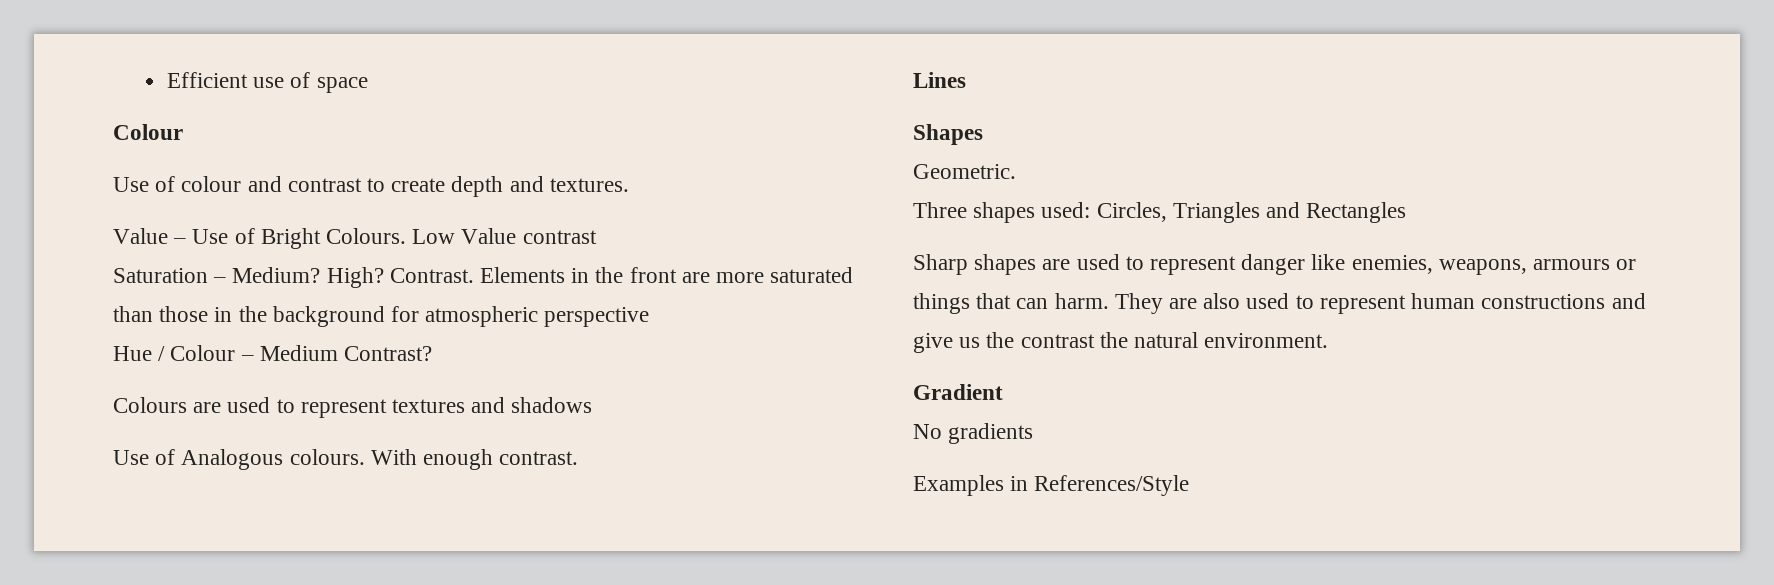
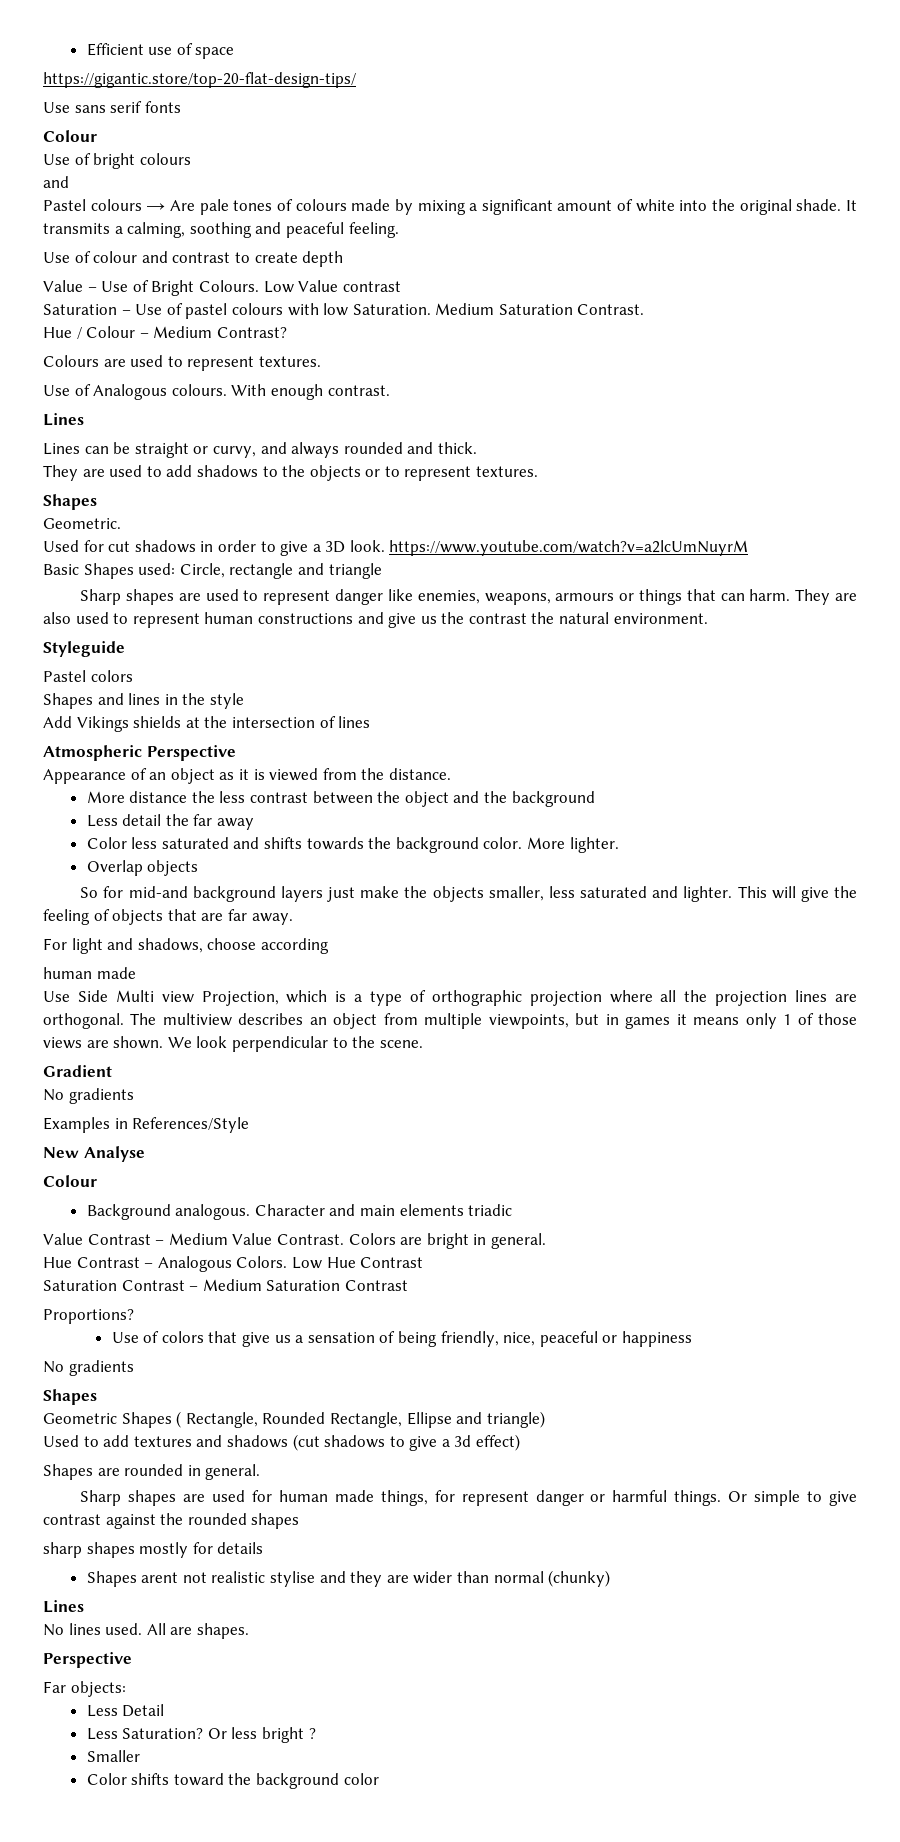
  Efficient use of space
+ https://gigantic.store/top-20-flat-design-tips/
+ Use sans serif fonts
  Colour
+ Use of bright colours
+ and
+ Pastel colours → Are pale tones of colours made by mixing a significant amount of white into the original shade. It transmits a calming, soothing and peaceful feeling.
- Use of colour and contrast to create depth and textures.
+ Use of colour and contrast to create depth
- Saturation – Medium? High? Contrast. Elements in the front are more saturated than those in the background for atmospheric perspective
+ Saturation – Use of pastel colours with low Saturation. Medium Saturation Contrast.
- Colours are used to represent textures and shadows
+ Colours are used to represent textures.
+ Lines can be straight or curvy, and always rounded and thick.
+ They are used to add shadows to the objects or to represent textures.
  Shapes
  Geometric.
- Three shapes used: Circles, Triangles and Rectangles
+ Used for cut shadows in order to give a 3D look. https://www.youtube.com/watch?v=a2lcUmNuyrM
+ Basic Shapes used: Circle, rectangle and triangle
+ Styleguide
+ Pastel colors
+ Shapes and lines in the style
+ Add Vikings shields at the intersection of lines
+ Atmospheric Perspective
+ Appearance of an object as it is viewed from the distance.
+ More distance the less contrast between the object and the background
+ Less detail the far away
+ Color less saturated and shifts towards the background color. More lighter.
+ Overlap objects
+ So for mid-and background layers just make the objects smaller, less saturated and lighter. This will give the feeling of objects that are far away.
+ For light and shadows, choose according
+ human made
+ Use Side Multi view Projection, which is a type of orthographic projection where all the projection lines are orthogonal. The multiview describes an object from multiple viewpoints, but in games it means only 1 of those views are shown. We look perpendicular to the scene.
+ New Analyse
+ Colour
+ Background analogous. Character and main elements triadic
+ Value Contrast – Medium Value Contrast. Colors are bright in general.
+ Hue Contrast – Analogous Colors. Low Hue Contrast
+ Saturation Contrast – Medium Saturation Contrast
+ Proportions?
+ Use of colors that give us a sensation of being friendly, nice, peaceful or happiness
+ No gradients
+ Shapes
+ Geometric Shapes ( Rectangle, Rounded Rectangle, Ellipse and triangle)
+ Used to add textures and shadows (cut shadows to give a 3d effect)
+ Shapes are rounded in general.
+ Sharp shapes are used for human made things, for represent danger or harmful things. Or simple to give contrast against the rounded shapes
+ sharp shapes mostly for details
+ Shapes arent not realistic stylise and they are wider than normal (chunky)
+ Lines
+ No lines used. All are shapes.
+ Perspective
+ Far objects:
+ Less Detail
+ Less Saturation? Or less bright ?
+ Smaller
+ Color shifts toward the background color

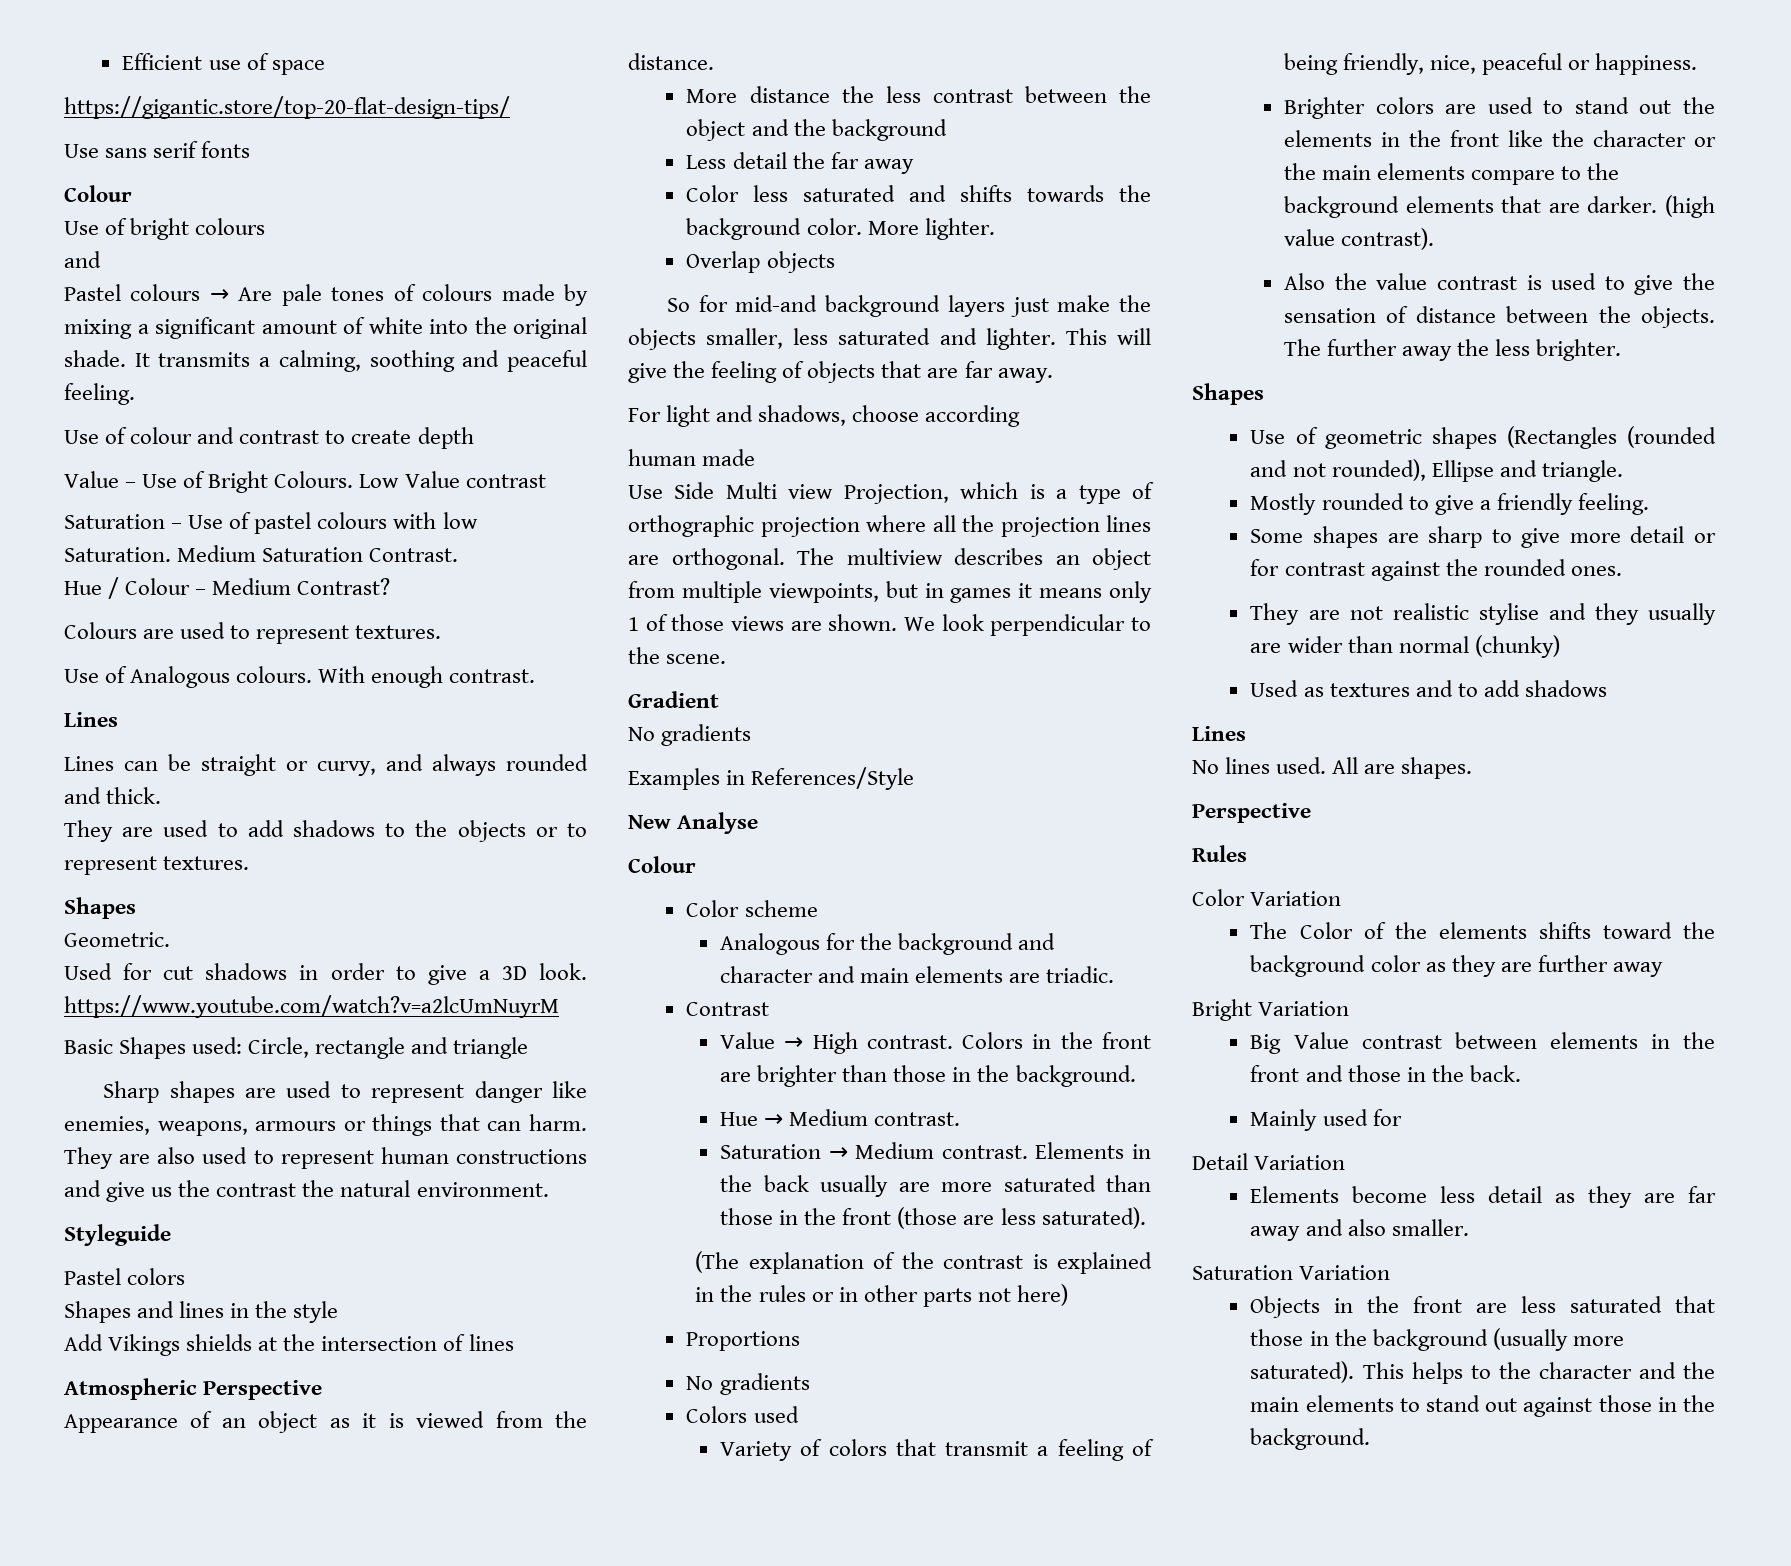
- Background analogous. Character and main elements triadic
- Value Contrast – Medium Value Contrast. Colors are bright in general.
- Hue Contrast – Analogous Colors. Low Hue Contrast
- Saturation Contrast – Medium Saturation Contrast
- Proportions?
- Use of colors that give us a sensation of being friendly, nice, peaceful or happiness
+ Color scheme
+ Analogous for the background and character and main elements are triadic.
+ Contrast
+ Value → High contrast. Colors in the front are brighter than those in the background.
+ Hue → Medium contrast.
+ Saturation → Medium contrast. Elements in the back usually are more saturated than those in the front (those are less saturated).
+ (The explanation of the contrast is explained in the rules or in other parts not here)
+ Proportions
  No gradients
+ Colors used
+ Variety of colors that transmit a feeling of being friendly, nice, peaceful or happiness.
+ Brighter colors are used to stand out the elements in the front like the character or the main elements compare to the background elements that are darker. (high value contrast).
+ Also the value contrast is used to give the sensation of distance between the objects. The further away the less brighter.
  Shapes
- Geometric Shapes ( Rectangle, Rounded Rectangle, Ellipse and triangle)
- Used to add textures and shadows (cut shadows to give a 3d effect)
- Shapes are rounded in general.
- Sharp shapes are used for human made things, for represent danger or harmful things. Or simple to give contrast against the rounded shapes
- sharp shapes mostly for details
- Shapes arent not realistic stylise and they are wider than normal (chunky)
+ Use of geometric shapes (Rectangles (rounded and not rounded), Ellipse and triangle.
+ Mostly rounded to give a friendly feeling.
+ Some shapes are sharp to give more detail or for contrast against the rounded ones.
+ They are not realistic stylise and they usually are wider than normal (chunky)
+ Used as textures and to add shadows
- Far objects:
- Less Detail
- Less Saturation? Or less bright ?
- Smaller
- Color shifts toward the background color
+ Rules
+ Color Variation
+ The Color of the elements shifts toward the background color as they are further away
+ Bright Variation
+ Big Value contrast between elements in the front and those in the back.
+ Mainly used for
+ Detail Variation
+ Elements become less detail as they are far away and also smaller.
+ Saturation Variation
+ Objects in the front are less saturated that those in the background (usually more saturated). This helps to the character and the main elements to stand out against those in the background.

